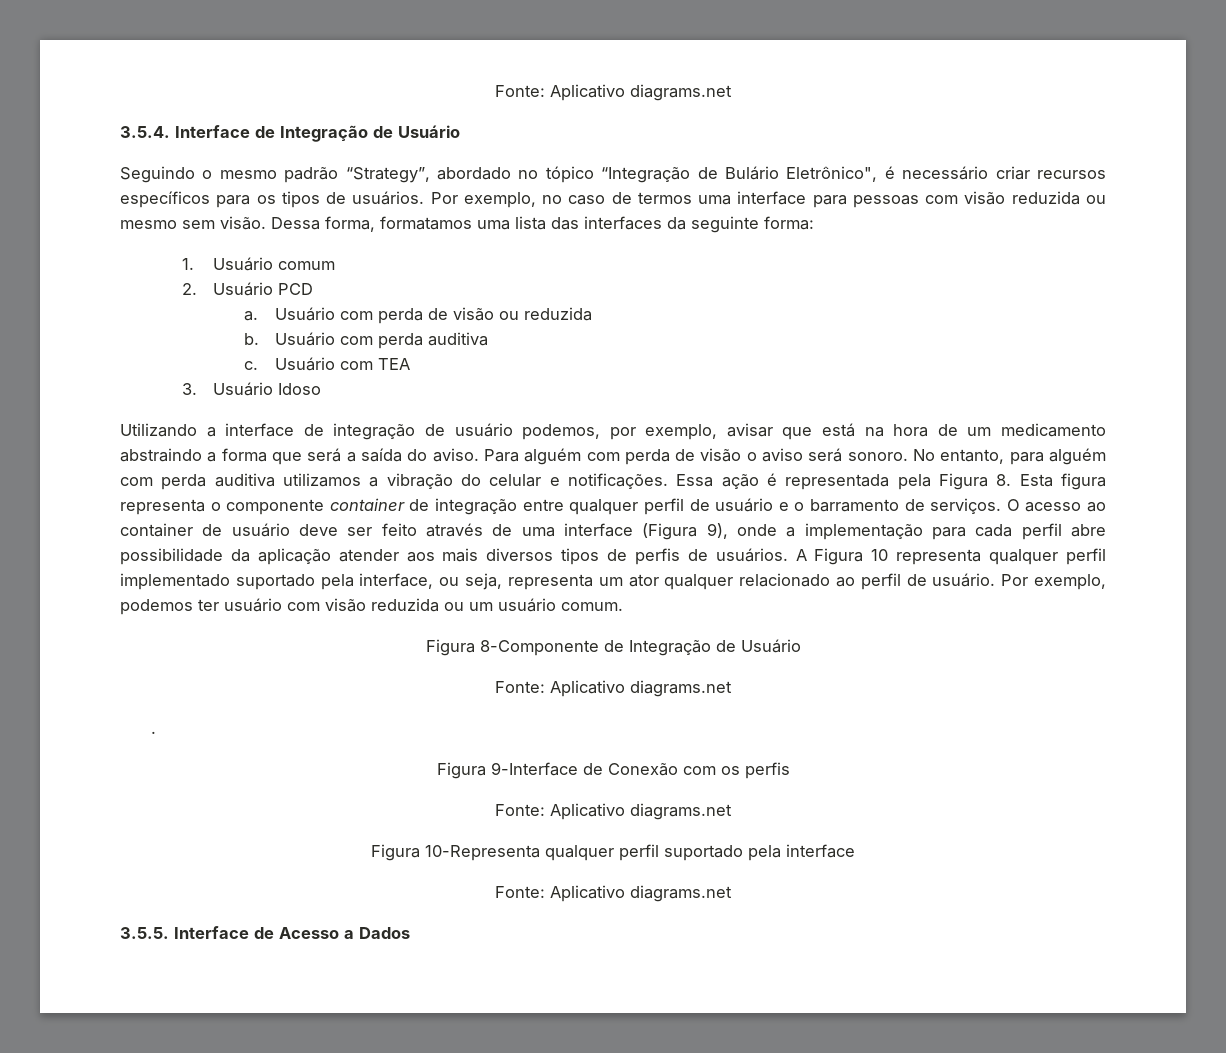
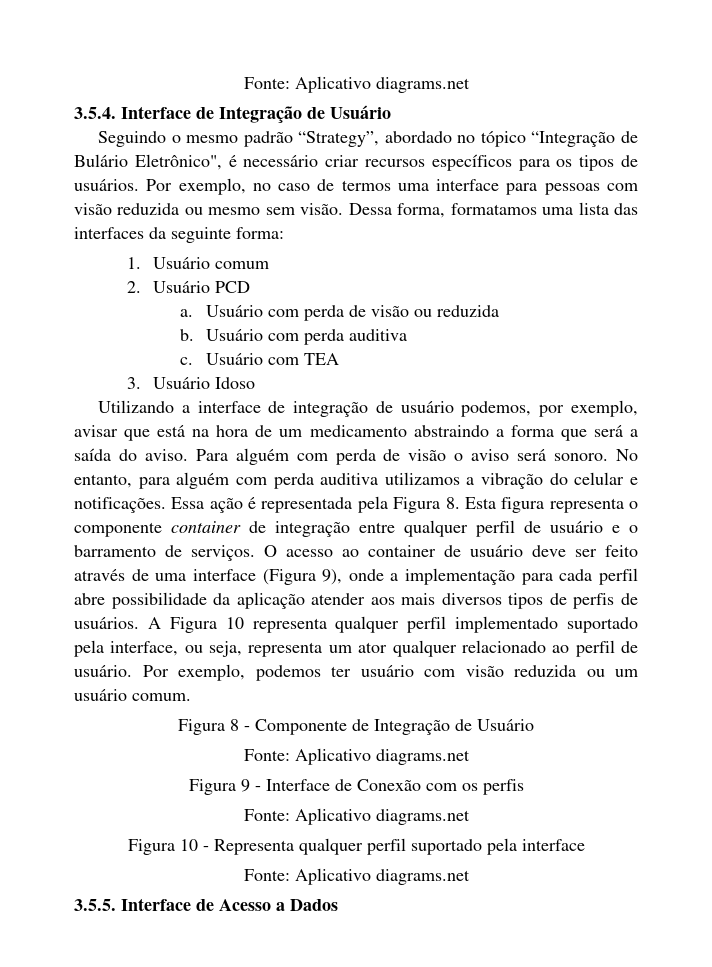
- Figura 8-Componente de Integração de Usuário
+ Figura 8 - Componente de Integração de Usuário
- .
- Figura 9-Interface de Conexão com os perfis
+ Figura 9 - Interface de Conexão com os perfis
- Figura 10-Representa qualquer perfil suportado pela interface
+ Figura 10 - Representa qualquer perfil suportado pela interface

